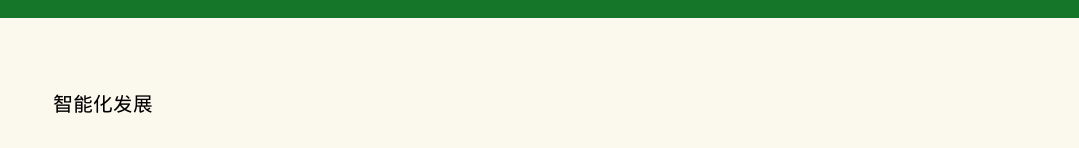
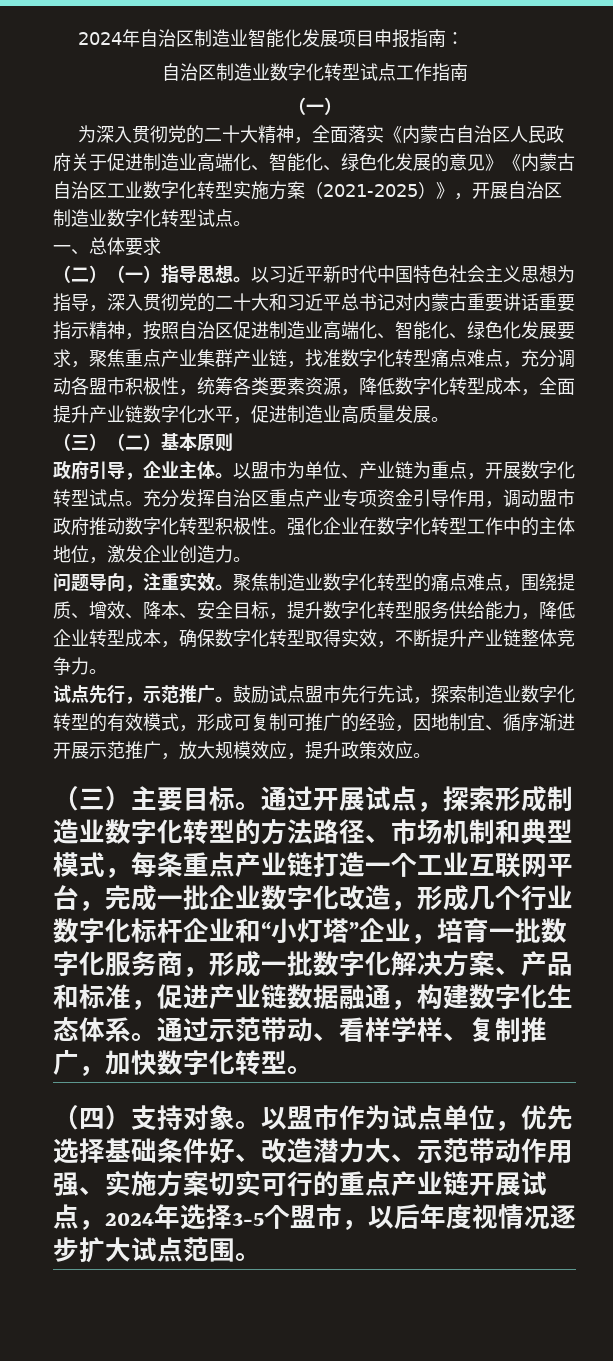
- 智能化发展
+ 2024年自治区制造业智能化发展项目申报指南：
+ 自治区制造业数字化转型试点工作指南
+ （一）
+ 为深入贯彻党的二十大精神，全面落实《内蒙古自治区人民政府关于促进制造业高端化、智能化、绿色化发展的意见》《内蒙古自治区工业数字化转型实施方案（2021-2025）》，开展自治区制造业数字化转型试点。
+ 一、总体要求
+ （二）（一）指导思想。以习近平新时代中国特色社会主义思想为指导，深入贯彻党的二十大和习近平总书记对内蒙古重要讲话重要指示精神，按照自治区促进制造业高端化、智能化、绿色化发展要求，聚焦重点产业集群产业链，找准数字化转型痛点难点，充分调动各盟市积极性，统筹各类要素资源，降低数字化转型成本，全面提升产业链数字化水平，促进制造业高质量发展。
+ （三）（二）基本原则
+ 政府引导，企业主体。以盟市为单位、产业链为重点，开展数字化转型试点。充分发挥自治区重点产业专项资金引导作用，调动盟市政府推动数字化转型积极性。强化企业在数字化转型工作中的主体地位，激发企业创造力。
+ 问题导向，注重实效。聚焦制造业数字化转型的痛点难点，围绕提质、增效、降本、安全目标，提升数字化转型服务供给能力，降低企业转型成本，确保数字化转型取得实效，不断提升产业链整体竞争力。
+ 试点先行，示范推广。鼓励试点盟市先行先试，探索制造业数字化转型的有效模式，形成可复制可推广的经验，因地制宜、循序渐进开展示范推广，放大规模效应，提升政策效应。
+ （三）主要目标。通过开展试点，探索形成制造业数字化转型的方法路径、市场机制和典型模式，每条重点产业链打造一个工业互联网平台，完成一批企业数字化改造，形成几个行业数字化标杆企业和“小灯塔”企业，培育一批数字化服务商，形成一批数字化解决方案、产品和标准，促进产业链数据融通，构建数字化生态体系。通过示范带动、看样学样、复制推广，加快数字化转型。
+ （四）支持对象。以盟市作为试点单位，优先选择基础条件好、改造潜力大、示范带动作用强、实施方案切实可行的重点产业链开展试点，2024年选择3-5个盟市，以后年度视情况逐步扩大试点范围。

